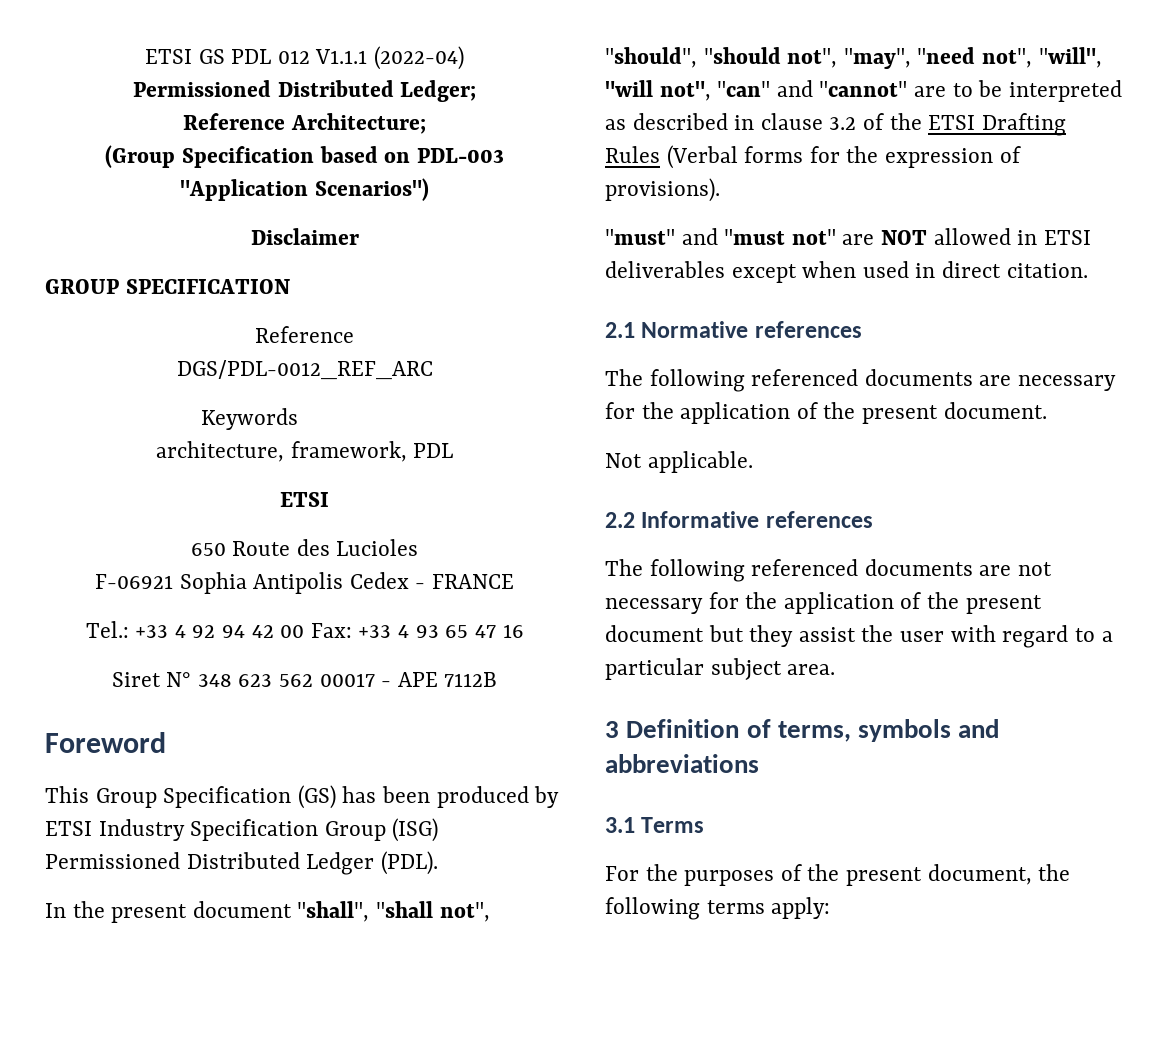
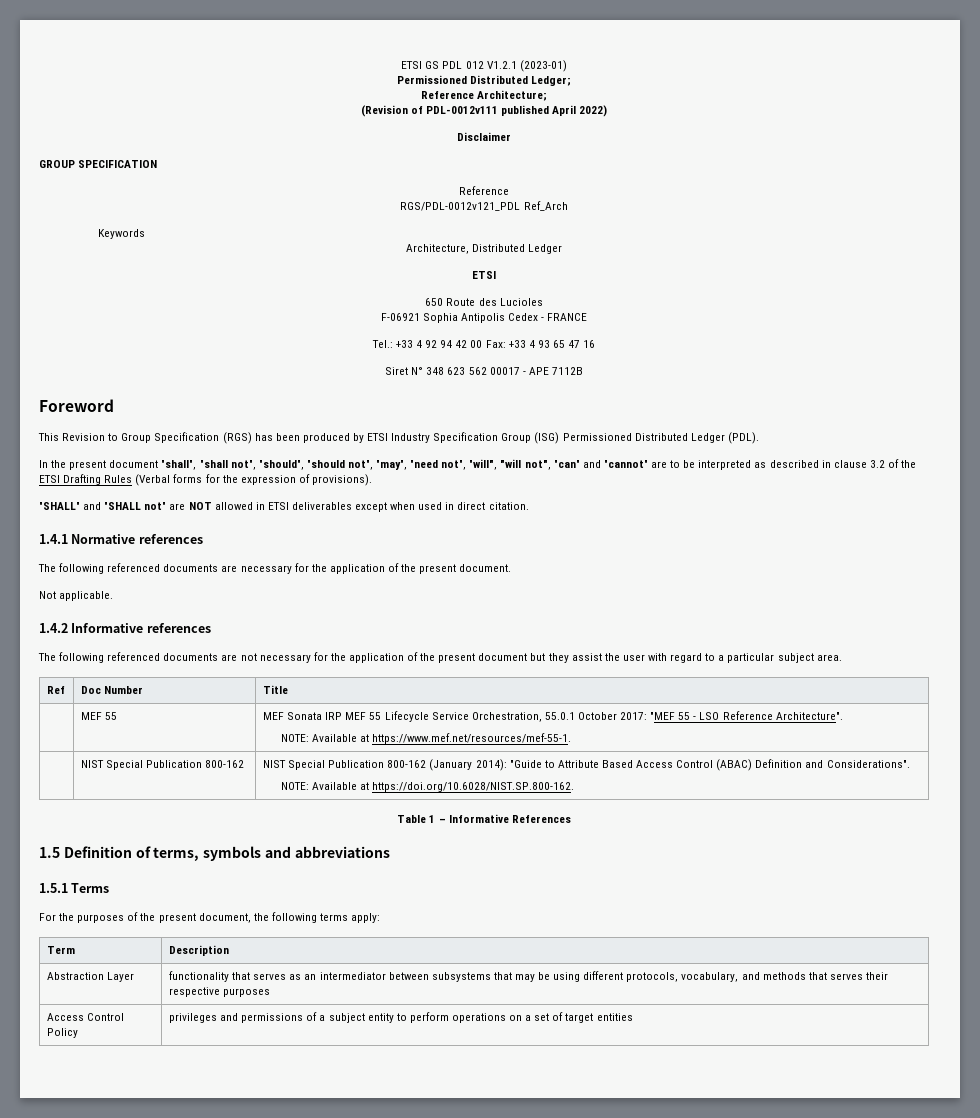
- ETSI GS PDL 012 V1.1.1 (2022-04)
+ ETSI GS PDL 012 V1.2.1 (2023-01)
- (Group Specification based on PDL-003 "Application Scenarios")
+ (Revision of PDL-0012v111 published April 2022)
- DGS/PDL-0012_REF_ARC
+ RGS/PDL-0012v121_PDL Ref_Arch
- architecture, framework, PDL
+ Architecture, Distributed Ledger
- This Group Specification (GS) has been produced by ETSI Industry Specification Group (ISG) Permissioned Distributed Ledger (PDL).
+ This Revision to Group Specification (RGS) has been produced by ETSI Industry Specification Group (ISG) Permissioned Distributed Ledger (PDL).
- "must" and "must not" are NOT allowed in ETSI deliverables except when used in direct citation.
+ "SHALL" and "SHALL not" are NOT allowed in ETSI deliverables except when used in direct citation.
- 2.1 Normative references
+ 1.4.1 Normative references
- 2.2 Informative references
+ 1.4.2 Informative references
- 3 Definition of terms, symbols and abbreviations
+ Ref | Doc Number | Title
+ | MEF 55 | MEF Sonata IRP MEF 55 Lifecycle Service Orchestration, 55.0.1 October 2017: "MEF 55 - LSO Reference Architecture".
+ NOTE: Available at https://www.mef.net/resources/mef-55-1.
+ | NIST Special Publication 800-162 | NIST Special Publication 800-162 (January 2014): "Guide to Attribute Based Access Control (ABAC) Definition and Considerations".
+ NOTE: Available at https://doi.org/10.6028/NIST.SP.800-162.
+ Table 1 – Informative References
+ 1.5 Definition of terms, symbols and abbreviations
- 3.1 Terms
+ 1.5.1 Terms
+ Term | Description
+ Abstraction Layer | functionality that serves as an intermediator between subsystems that may be using different protocols, vocabulary, and methods that serves their respective purposes
+ Access Control Policy | privileges and permissions of a subject entity to perform operations on a set of target entities

